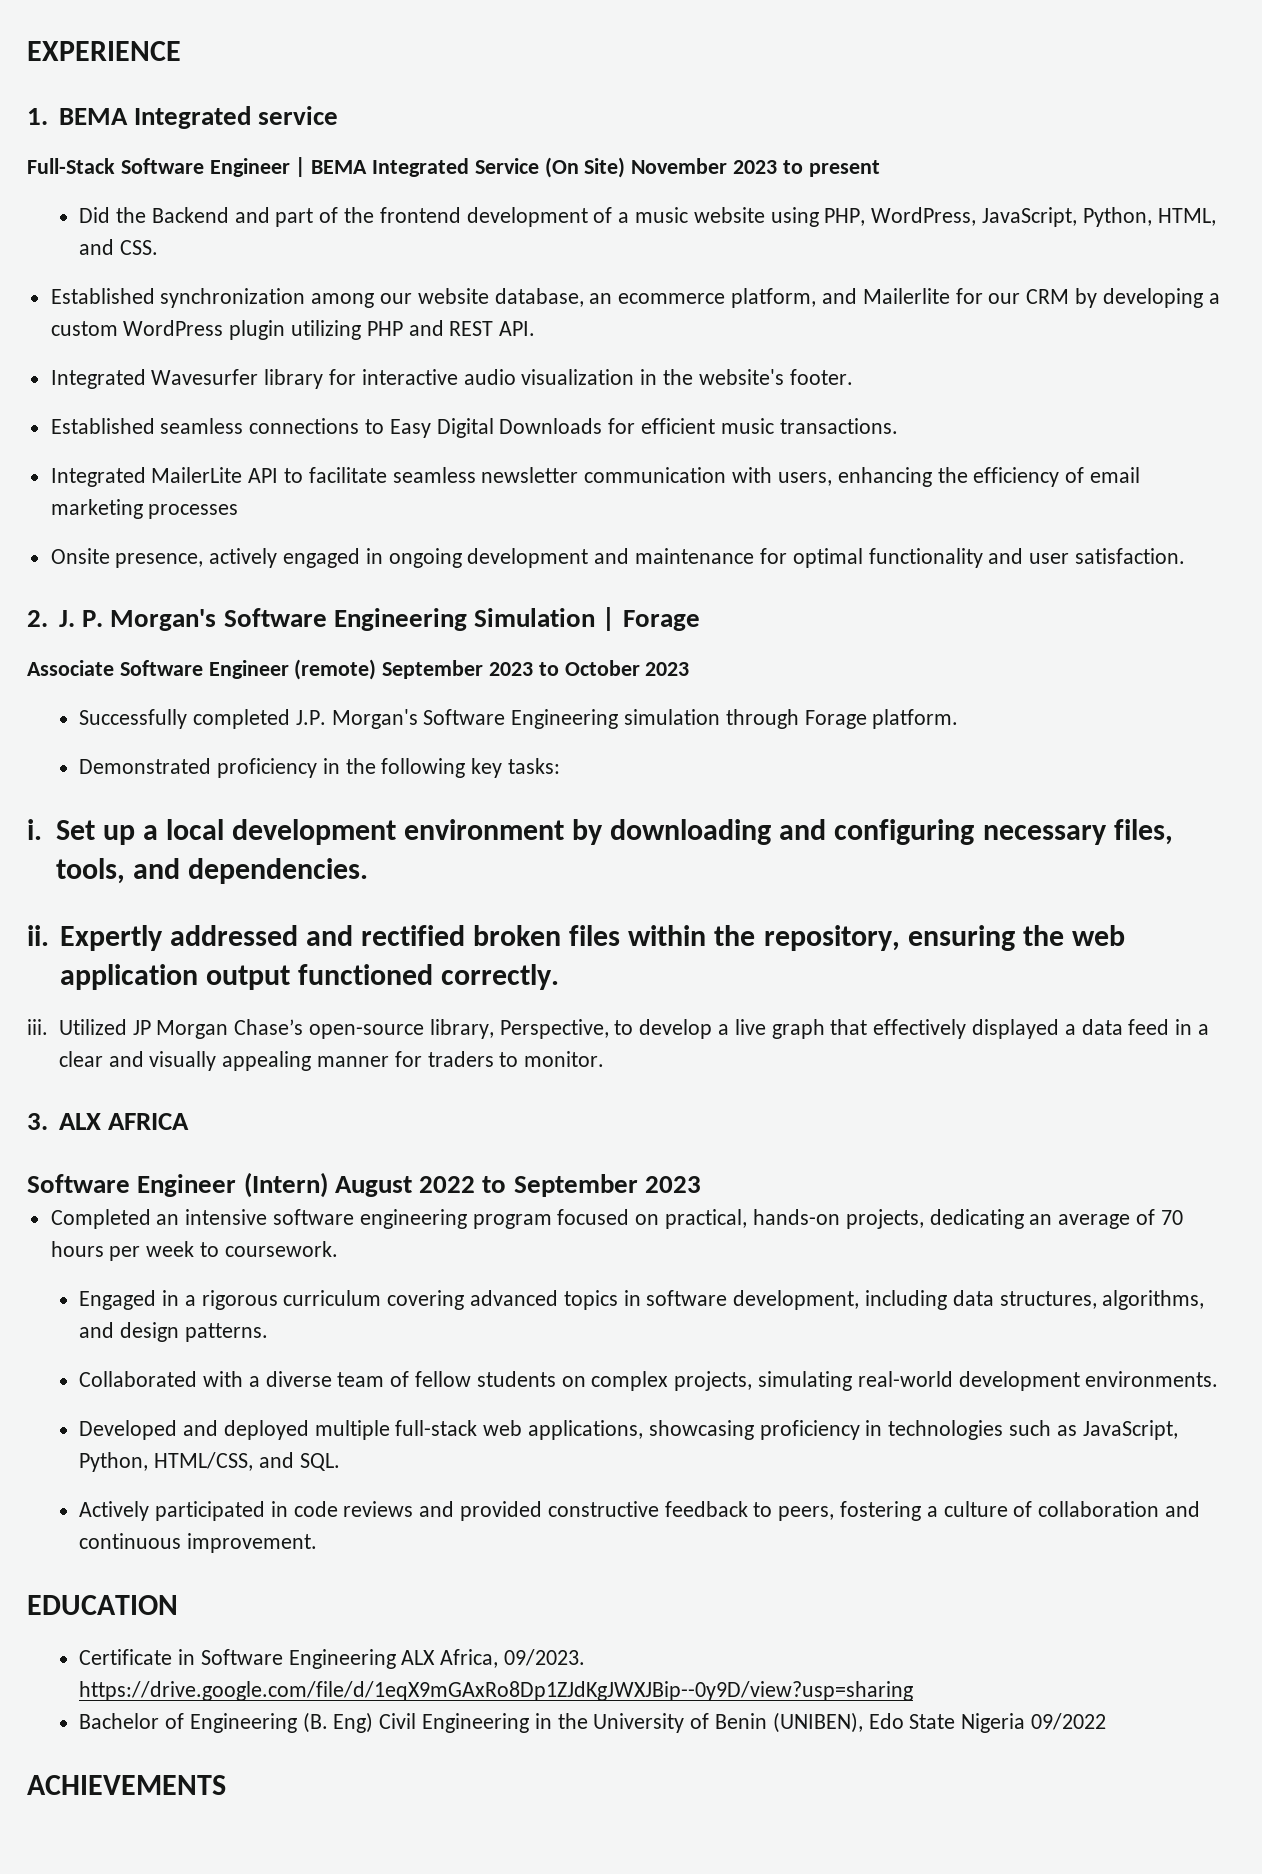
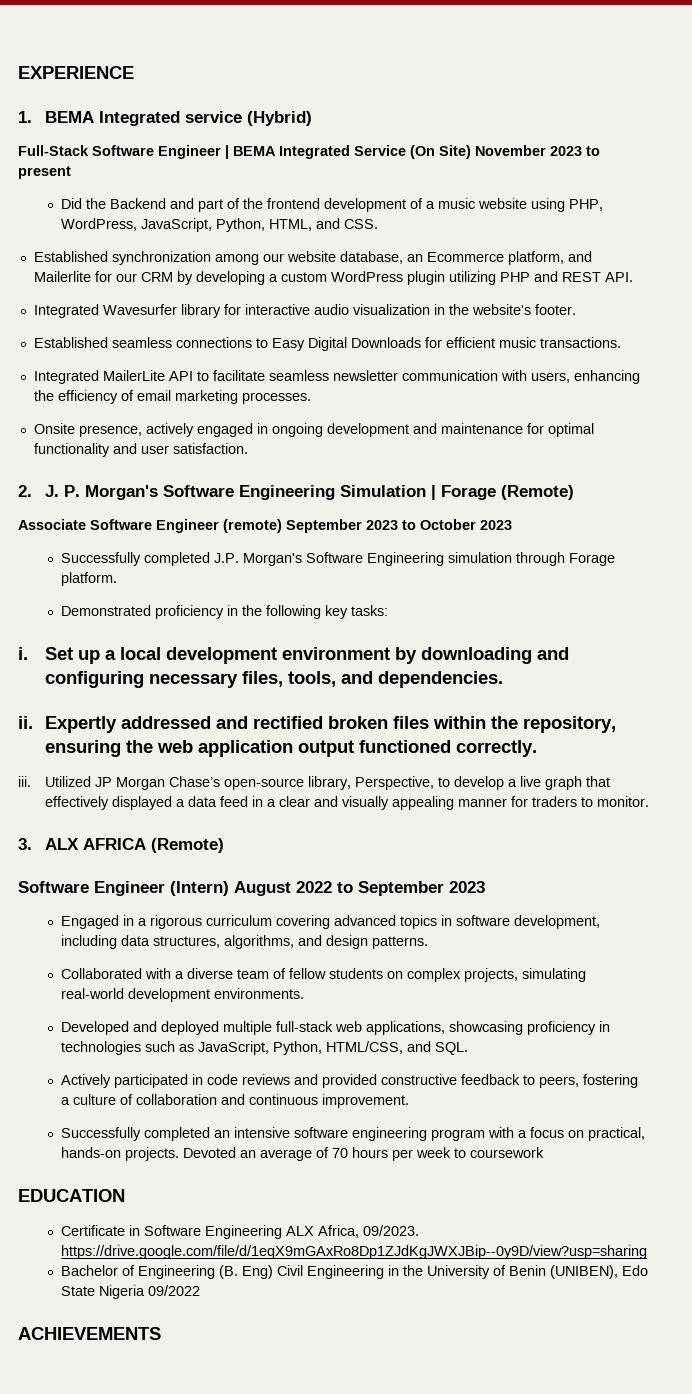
- 1. BEMA Integrated service
+ 1. BEMA Integrated service (Hybrid)
- Established synchronization among our website database, an ecommerce platform, and Mailerlite for our CRM by developing a custom WordPress plugin utilizing PHP and REST API.
+ Established synchronization among our website database, an Ecommerce platform, and Mailerlite for our CRM by developing a custom WordPress plugin utilizing PHP and REST API.
- Integrated MailerLite API to facilitate seamless newsletter communication with users, enhancing the efficiency of email marketing processes
+ Integrated MailerLite API to facilitate seamless newsletter communication with users, enhancing the efficiency of email marketing processes.
- 2. J. P. Morgan's Software Engineering Simulation | Forage
+ 2. J. P. Morgan's Software Engineering Simulation | Forage (Remote)
- 3. ALX AFRICA
+ 3. ALX AFRICA (Remote)
- Completed an intensive software engineering program focused on practical, hands-on projects, dedicating an average of 70 hours per week to coursework.
+ Successfully completed an intensive software engineering program with a focus on practical, hands-on projects. Devoted an average of 70 hours per week to coursework

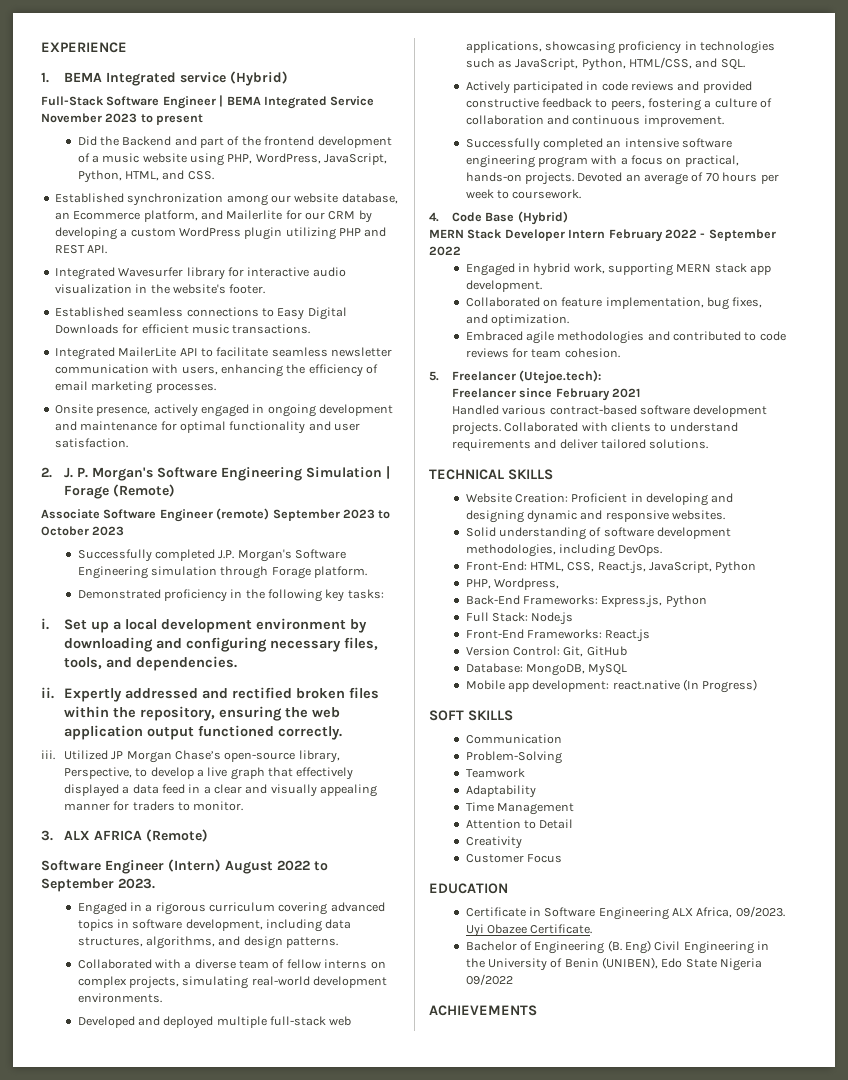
- Full-Stack Software Engineer | BEMA Integrated Service (On Site) November 2023 to present
+ Full-Stack Software Engineer | BEMA Integrated Service November 2023 to present
- Software Engineer (Intern) August 2022 to September 2023
+ Software Engineer (Intern) August 2022 to September 2023.
- Collaborated with a diverse team of fellow students on complex projects, simulating real-world development environments.
+ Collaborated with a diverse team of fellow interns on complex projects, simulating real-world development environments.
- Devoted an average of 70 hours per week to coursework
+ Devoted an average of 70 hours per week to coursework.
+ 4. Code Base (Hybrid)
+ MERN Stack Developer Intern February 2022 - September 2022
+ Engaged in hybrid work, supporting MERN stack app development.
+ Collaborated on feature implementation, bug fixes, and optimization.
+ Embraced agile methodologies and contributed to code reviews for team cohesion.
+ 5. Freelancer (Utejoe.tech):
+ Freelancer since February 2021
+ Handled various contract-based software development projects. Collaborated with clients to understand requirements and deliver tailored solutions.
+ TECHNICAL SKILLS
+ Website Creation: Proficient in developing and designing dynamic and responsive websites.
+ Solid understanding of software development methodologies, including DevOps.
+ Front-End: HTML, CSS, React.js, JavaScript, Python
+ PHP, Wordpress,
+ Back-End Frameworks: Express.js, Python
+ Full Stack: Node.js
+ Front-End Frameworks: React.js
+ Version Control: Git, GitHub
+ Database: MongoDB, MySQL
+ Mobile app development: react.native (In Progress)
+ SOFT SKILLS
+ Communication
+ Problem-Solving
+ Teamwork
+ Adaptability
+ Time Management
+ Attention to Detail
+ Creativity
+ Customer Focus
- Certificate in Software Engineering ALX Africa, 09/2023. https://drive.google.com/file/d/1eqX9mGAxRo8Dp1ZJdKgJWXJBip--0y9D/view?usp=sharing
+ Certificate in Software Engineering ALX Africa, 09/2023. Uyi Obazee Certificate.

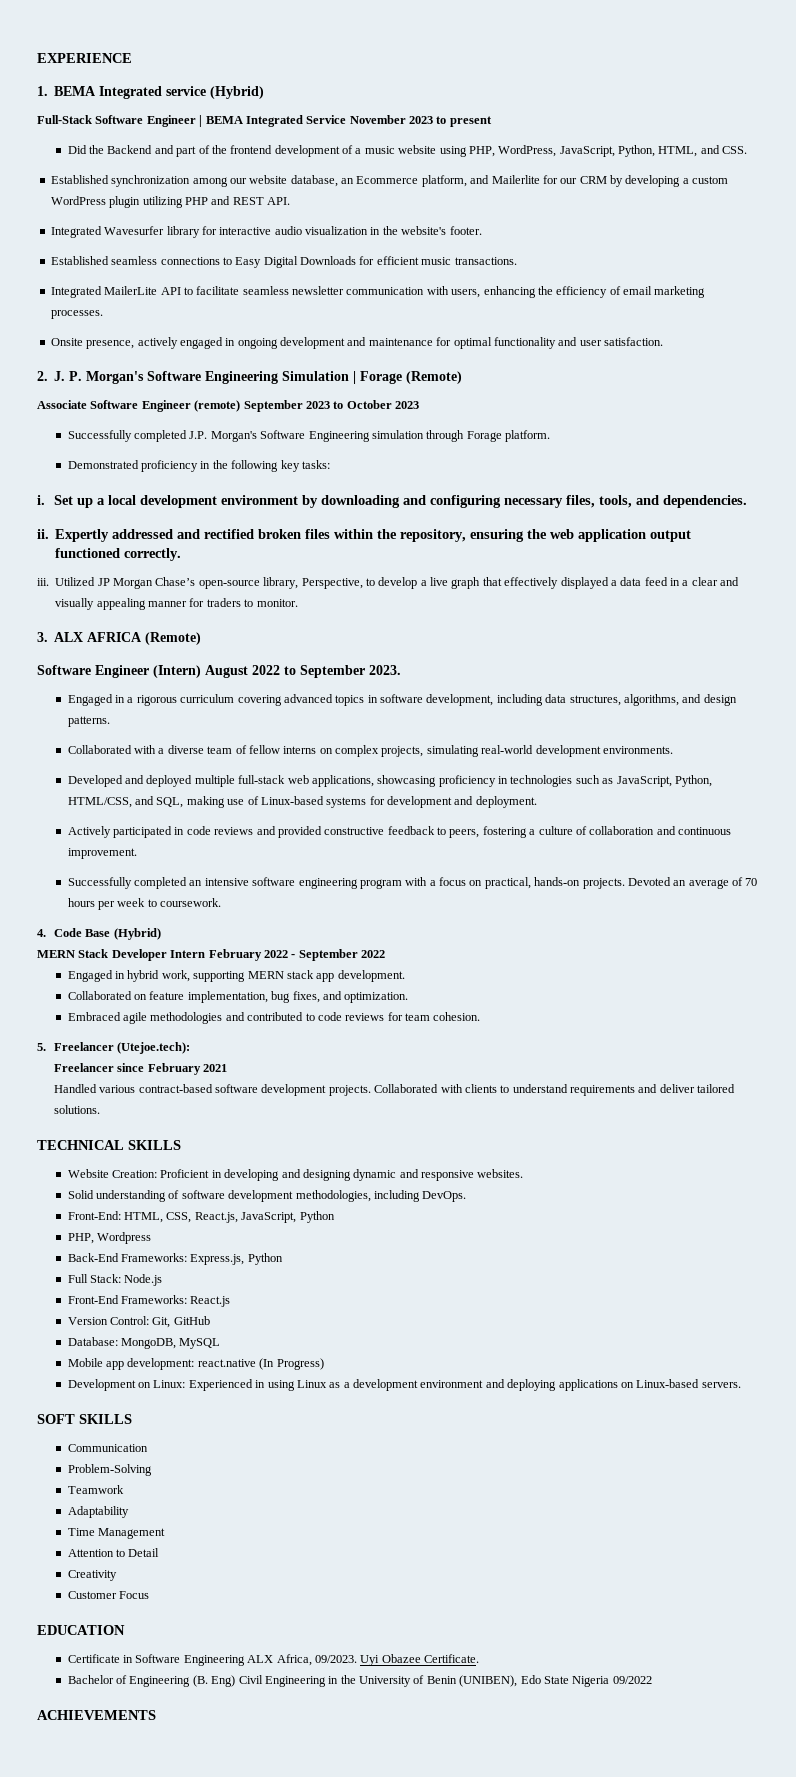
- Developed and deployed multiple full-stack web applications, showcasing proficiency in technologies such as JavaScript, Python, HTML/CSS, and SQL.
+ Developed and deployed multiple full-stack web applications, showcasing proficiency in technologies such as JavaScript, Python, HTML/CSS, and SQL, making use of Linux-based systems for development and deployment.
- PHP, Wordpress,
+ PHP, Wordpress
+ Development on Linux: Experienced in using Linux as a development environment and deploying applications on Linux-based servers.

